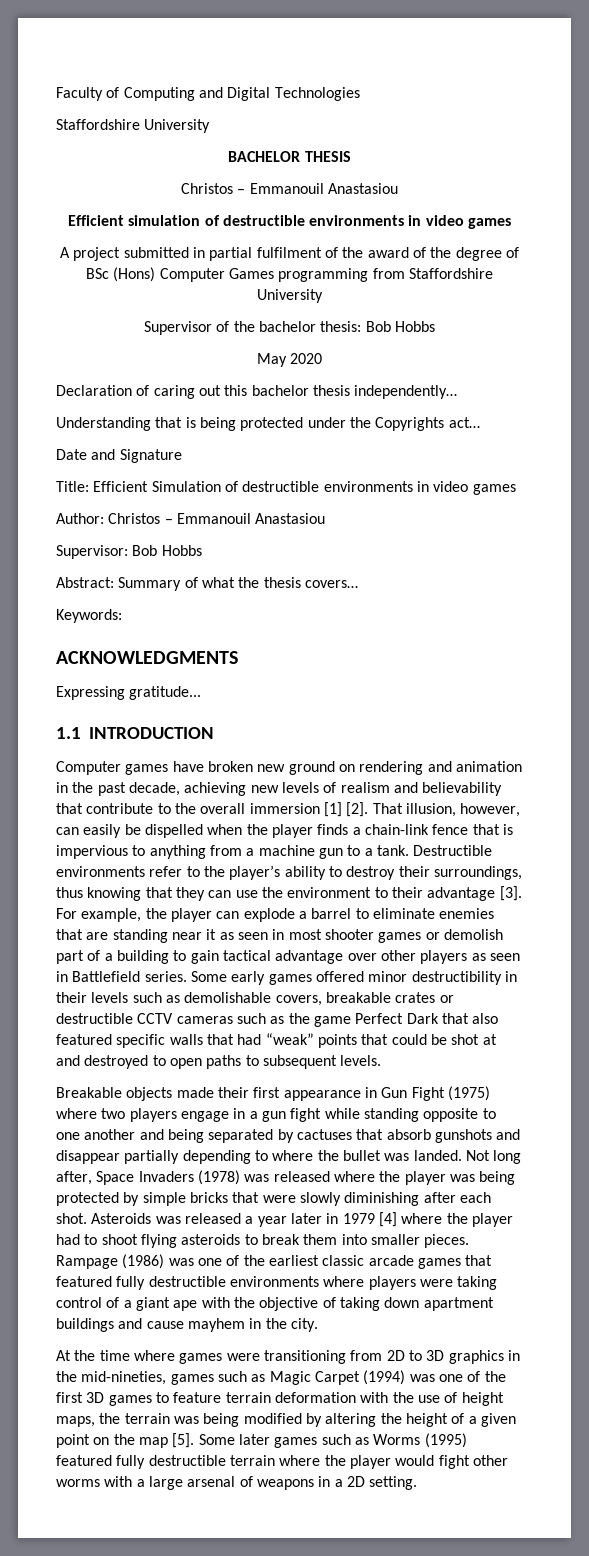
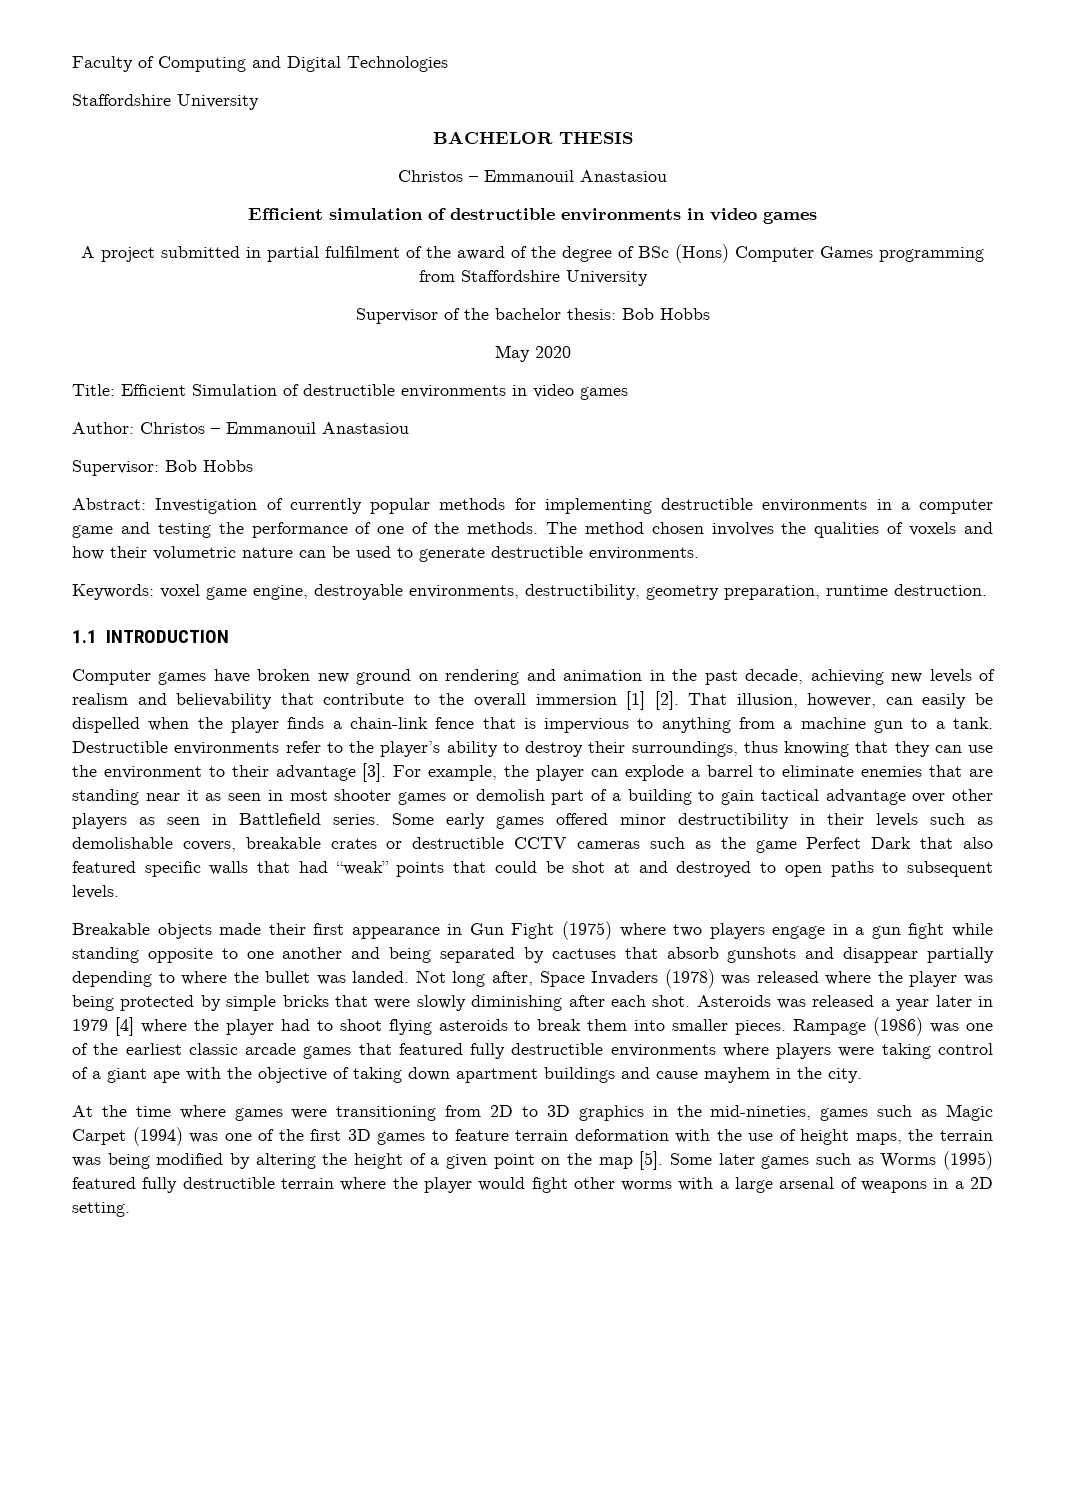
- Declaration of caring out this bachelor thesis independently…
- Understanding that is being protected under the Copyrights act…
- Date and Signature
- Abstract: Summary of what the thesis covers…
- Keywords:
- ACKNOWLEDGMENTS
- Expressing gratitude...
+ Abstract: Investigation of currently popular methods for implementing destructible environments in a computer game and testing the performance of one of the methods. The method chosen involves the qualities of voxels and how their volumetric nature can be used to generate destructible environments.
+ Keywords: voxel game engine, destroyable environments, destructibility, geometry preparation, runtime destruction.

